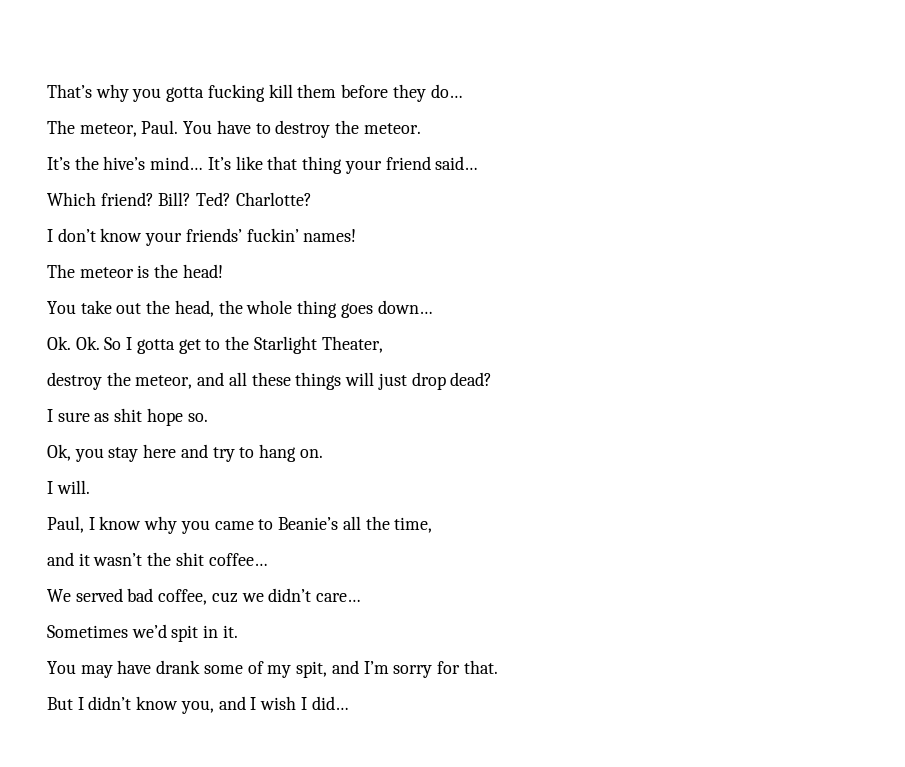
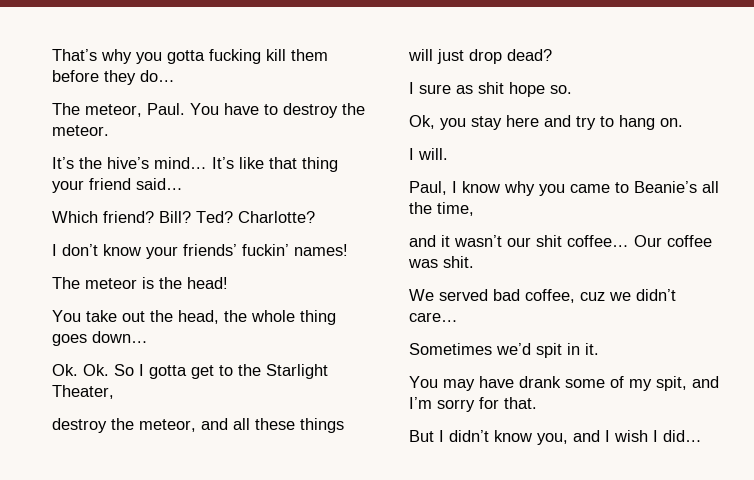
- and it wasn’t the shit coffee…
+ and it wasn’t our shit coffee… Our coffee was shit.

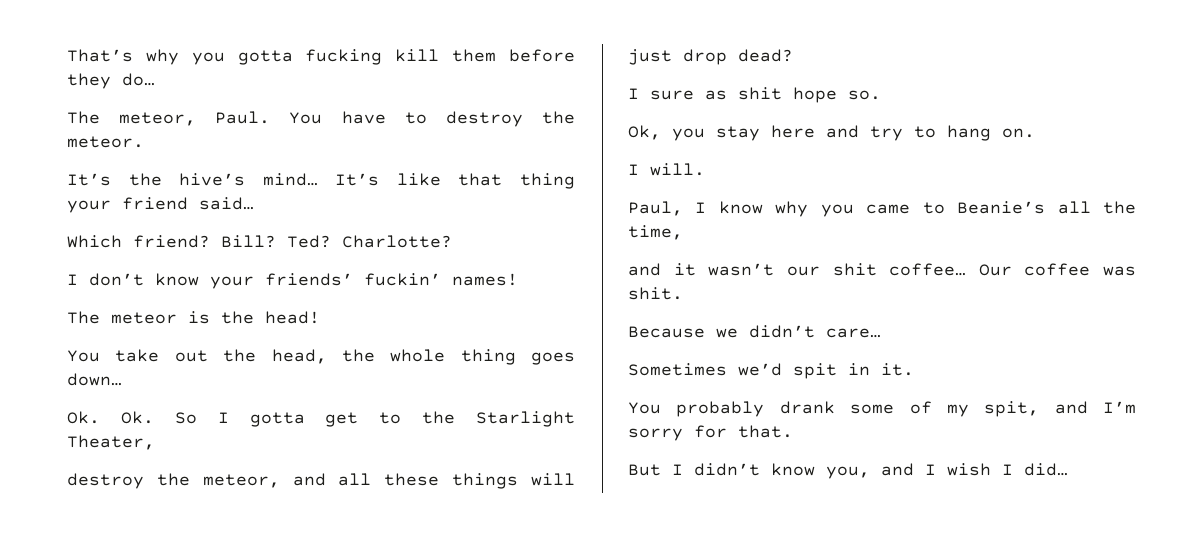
- We served bad coffee, cuz we didn’t care…
+ Because we didn’t care…
- You may have drank some of my spit, and I’m sorry for that.
+ You probably drank some of my spit, and I’m sorry for that.

